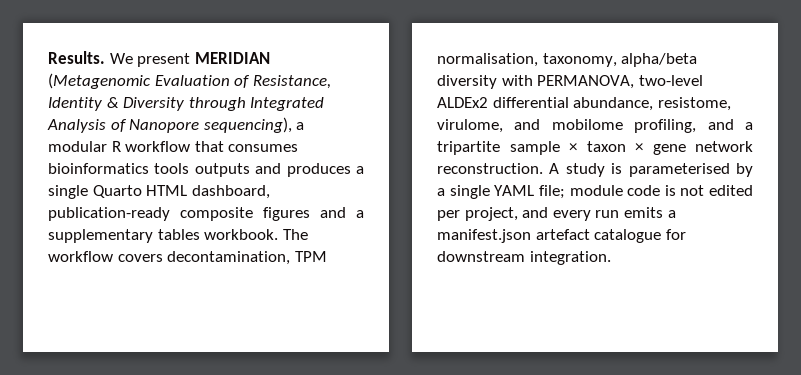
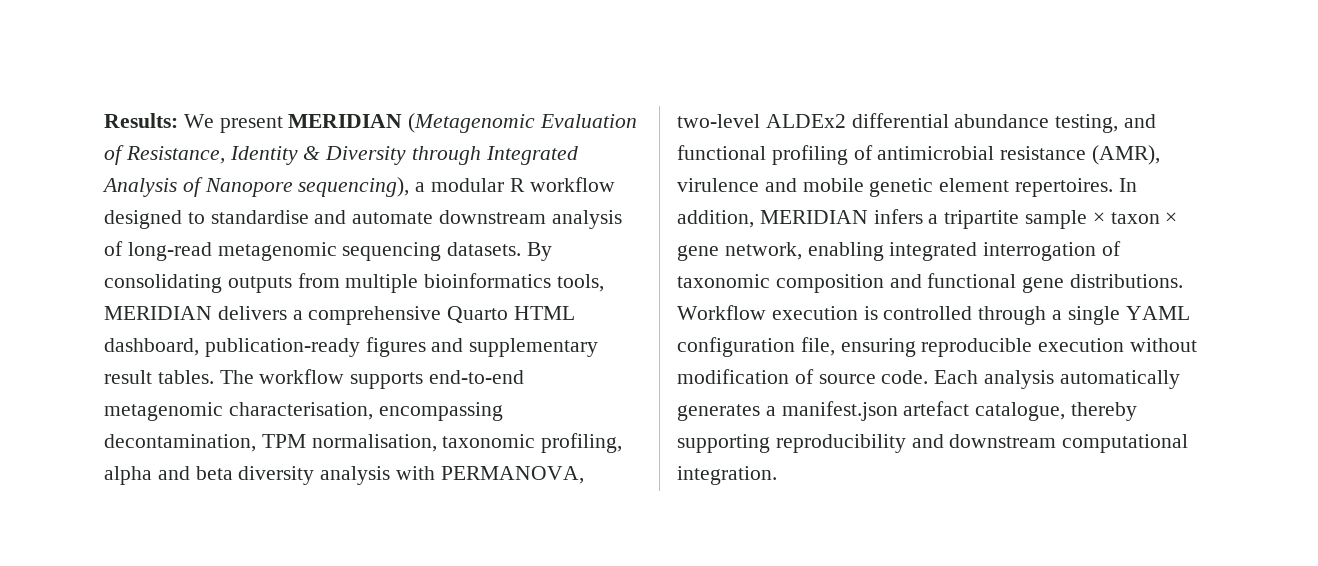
- Results. We present MERIDIAN (Metagenomic Evaluation of Resistance, Identity & Diversity through Integrated Analysis of Nanopore sequencing), a modular R workflow that consumes bioinformatics tools outputs and produces a single Quarto HTML dashboard, publication-ready composite figures and a supplementary tables workbook. The workflow covers decontamination, TPM normalisation, taxonomy, alpha/beta diversity with PERMANOVA, two-level ALDEx2 differential abundance, resistome, virulome, and mobilome profiling, and a tripartite sample × taxon × gene network reconstruction. A study is parameterised by a single YAML file; module code is not edited per project, and every run emits a manifest.json artefact catalogue for downstream integration.
+ Results: We present MERIDIAN (Metagenomic Evaluation of Resistance, Identity & Diversity through Integrated Analysis of Nanopore sequencing), a modular R workflow designed to standardise and automate downstream analysis of long-read metagenomic sequencing datasets. By consolidating outputs from multiple bioinformatics tools, MERIDIAN delivers a comprehensive Quarto HTML dashboard, publication-ready figures and supplementary result tables. The workflow supports end-to-end metagenomic characterisation, encompassing decontamination, TPM normalisation, taxonomic profiling, alpha and beta diversity analysis with PERMANOVA, two-level ALDEx2 differential abundance testing, and functional profiling of antimicrobial resistance (AMR), virulence and mobile genetic element repertoires. In addition, MERIDIAN infers a tripartite sample × taxon × gene network, enabling integrated interrogation of taxonomic composition and functional gene distributions. Workflow execution is controlled through a single YAML configuration file, ensuring reproducible execution without modification of source code. Each analysis automatically generates a manifest.json artefact catalogue, thereby supporting reproducibility and downstream computational integration.

